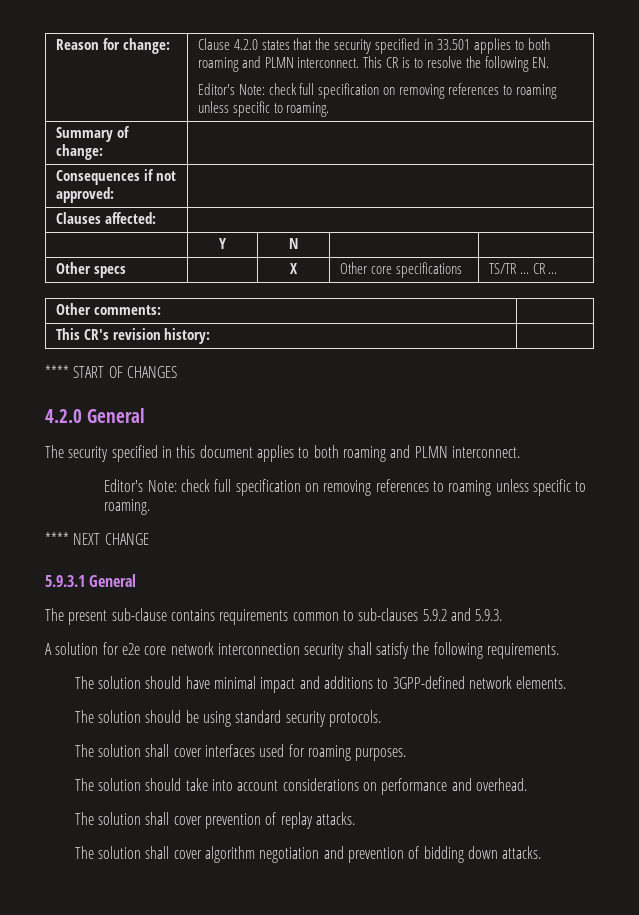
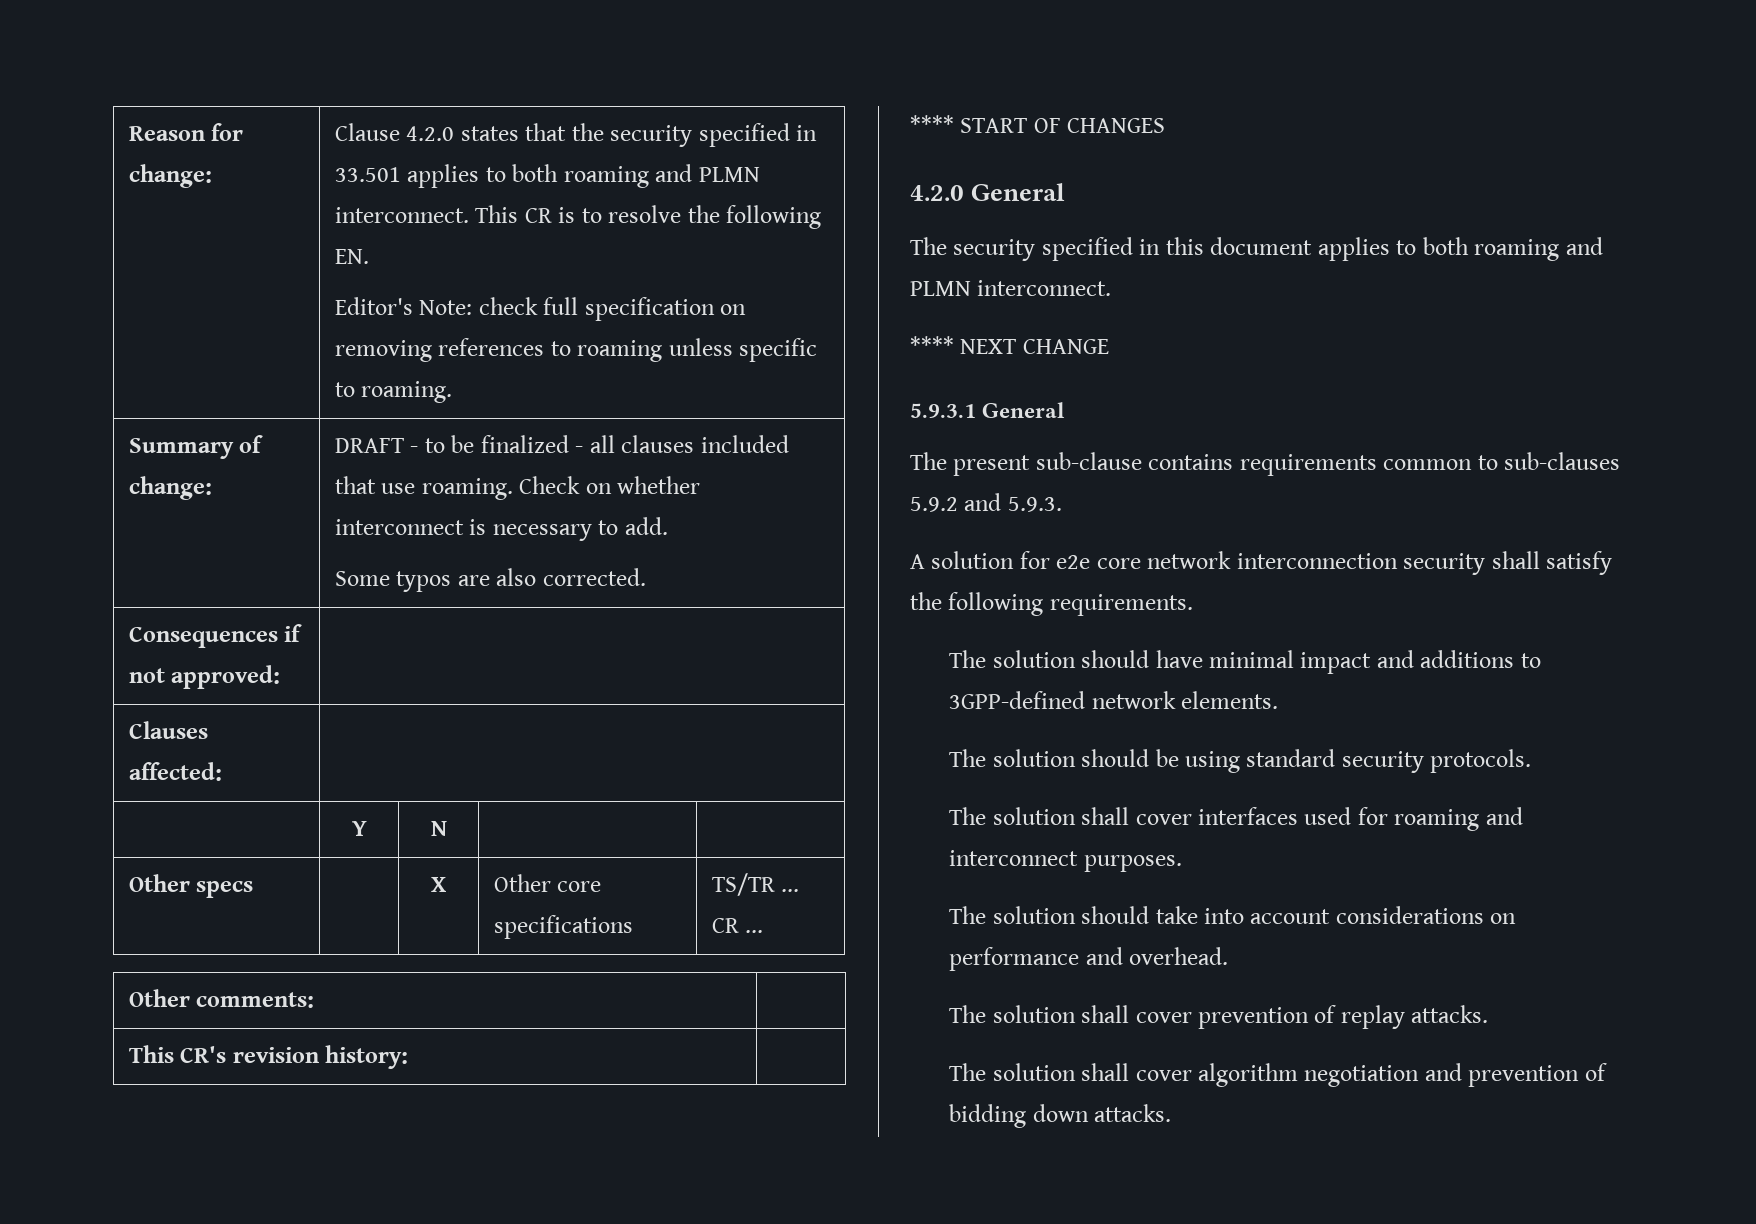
- Summary of change: |
+ Summary of change: | DRAFT - to be finalized - all clauses included that use roaming. Check on whether interconnect is necessary to add.
+ Some typos are also corrected.
  The security specified in this document applies to both roaming and PLMN interconnect.
- Editor's Note: check full specification on removing references to roaming unless specific to roaming.
- The solution shall cover interfaces used for roaming purposes.
+ The solution shall cover interfaces used for roaming and interconnect purposes.

